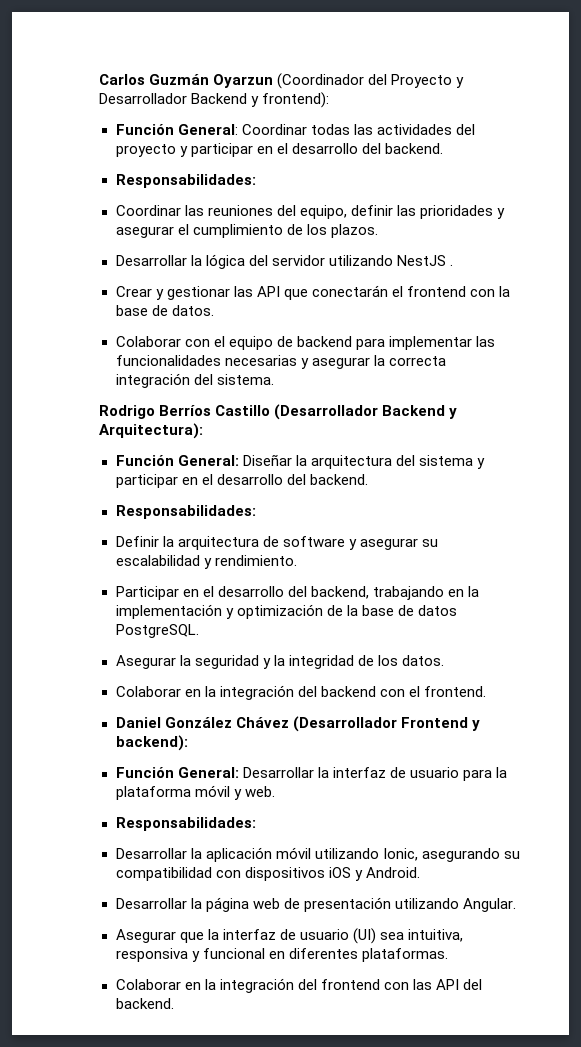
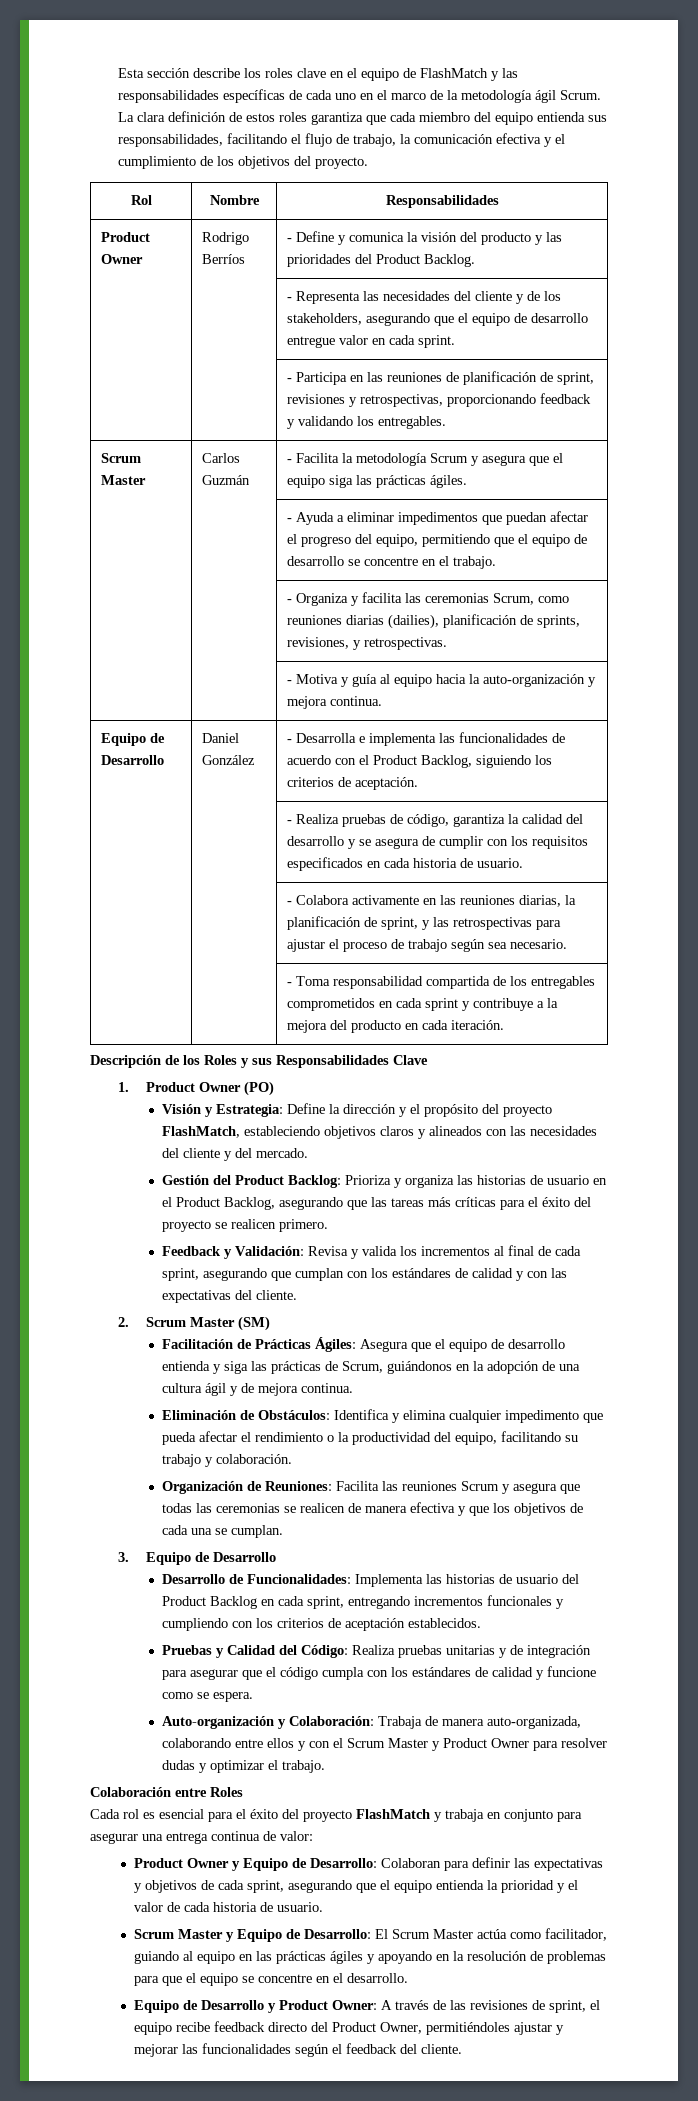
- Carlos Guzmán Oyarzun (Coordinador del Proyecto y Desarrollador Backend y frontend):
- Función General: Coordinar todas las actividades del proyecto y participar en el desarrollo del backend.
- Responsabilidades:
- Coordinar las reuniones del equipo, definir las prioridades y asegurar el cumplimiento de los plazos.
- Desarrollar la lógica del servidor utilizando NestJS .
- Crear y gestionar las API que conectarán el frontend con la base de datos.
- Colaborar con el equipo de backend para implementar las funcionalidades necesarias y asegurar la correcta integración del sistema.
- Rodrigo Berríos Castillo (Desarrollador Backend y Arquitectura):
- Función General: Diseñar la arquitectura del sistema y participar en el desarrollo del backend.
- Responsabilidades:
- Definir la arquitectura de software y asegurar su escalabilidad y rendimiento.
- Participar en el desarrollo del backend, trabajando en la implementación y optimización de la base de datos PostgreSQL.
- Asegurar la seguridad y la integridad de los datos.
- Colaborar en la integración del backend con el frontend.
- Daniel González Chávez (Desarrollador Frontend y backend):
- Función General: Desarrollar la interfaz de usuario para la plataforma móvil y web.
- Responsabilidades:
- Desarrollar la aplicación móvil utilizando Ionic, asegurando su compatibilidad con dispositivos iOS y Android.
- Desarrollar la página web de presentación utilizando Angular.
- Asegurar que la interfaz de usuario (UI) sea intuitiva, responsiva y funcional en diferentes plataformas.
- Colaborar en la integración del frontend con las API del backend.
+ Esta sección describe los roles clave en el equipo de FlashMatch y las responsabilidades específicas de cada uno en el marco de la metodología ágil Scrum. La clara definición de estos roles garantiza que cada miembro del equipo entienda sus responsabilidades, facilitando el flujo de trabajo, la comunicación efectiva y el cumplimiento de los objetivos del proyecto.
+ Rol | Nombre | Responsabilidades
+ Product Owner | Rodrigo Berríos | - Define y comunica la visión del producto y las prioridades del Product Backlog.
+ | | - Representa las necesidades del cliente y de los stakeholders, asegurando que el equipo de desarrollo entregue valor en cada sprint.
+ | | - Participa en las reuniones de planificación de sprint, revisiones y retrospectivas, proporcionando feedback y validando los entregables.
+ Scrum Master | Carlos Guzmán | - Facilita la metodología Scrum y asegura que el equipo siga las prácticas ágiles.
+ | | - Ayuda a eliminar impedimentos que puedan afectar el progreso del equipo, permitiendo que el equipo de desarrollo se concentre en el trabajo.
+ | | - Organiza y facilita las ceremonias Scrum, como reuniones diarias (dailies), planificación de sprints, revisiones, y retrospectivas.
+ | | - Motiva y guía al equipo hacia la auto-organización y mejora continua.
+ Equipo de Desarrollo | Daniel González | - Desarrolla e implementa las funcionalidades de acuerdo con el Product Backlog, siguiendo los criterios de aceptación.
+ | | - Realiza pruebas de código, garantiza la calidad del desarrollo y se asegura de cumplir con los requisitos especificados en cada historia de usuario.
+ | | - Colabora activamente en las reuniones diarias, la planificación de sprint, y las retrospectivas para ajustar el proceso de trabajo según sea necesario.
+ | | - Toma responsabilidad compartida de los entregables comprometidos en cada sprint y contribuye a la mejora del producto en cada iteración.
+ Descripción de los Roles y sus Responsabilidades Clave
+ 1. Product Owner (PO)
+ Visión y Estrategia: Define la dirección y el propósito del proyecto FlashMatch, estableciendo objetivos claros y alineados con las necesidades del cliente y del mercado.
+ Gestión del Product Backlog: Prioriza y organiza las historias de usuario en el Product Backlog, asegurando que las tareas más críticas para el éxito del proyecto se realicen primero.
+ Feedback y Validación: Revisa y valida los incrementos al final de cada sprint, asegurando que cumplan con los estándares de calidad y con las expectativas del cliente.
+ 2. Scrum Master (SM)
+ Facilitación de Prácticas Ágiles: Asegura que el equipo de desarrollo entienda y siga las prácticas de Scrum, guiándonos en la adopción de una cultura ágil y de mejora continua.
+ Eliminación de Obstáculos: Identifica y elimina cualquier impedimento que pueda afectar el rendimiento o la productividad del equipo, facilitando su trabajo y colaboración.
+ Organización de Reuniones: Facilita las reuniones Scrum y asegura que todas las ceremonias se realicen de manera efectiva y que los objetivos de cada una se cumplan.
+ 3. Equipo de Desarrollo
+ Desarrollo de Funcionalidades: Implementa las historias de usuario del Product Backlog en cada sprint, entregando incrementos funcionales y cumpliendo con los criterios de aceptación establecidos.
+ Pruebas y Calidad del Código: Realiza pruebas unitarias y de integración para asegurar que el código cumpla con los estándares de calidad y funcione como se espera.
+ Auto-organización y Colaboración: Trabaja de manera auto-organizada, colaborando entre ellos y con el Scrum Master y Product Owner para resolver dudas y optimizar el trabajo.
+ Colaboración entre Roles
+ Cada rol es esencial para el éxito del proyecto FlashMatch y trabaja en conjunto para asegurar una entrega continua de valor:
+ Product Owner y Equipo de Desarrollo: Colaboran para definir las expectativas y objetivos de cada sprint, asegurando que el equipo entienda la prioridad y el valor de cada historia de usuario.
+ Scrum Master y Equipo de Desarrollo: El Scrum Master actúa como facilitador, guiando al equipo en las prácticas ágiles y apoyando en la resolución de problemas para que el equipo se concentre en el desarrollo.
+ Equipo de Desarrollo y Product Owner: A través de las revisiones de sprint, el equipo recibe feedback directo del Product Owner, permitiéndoles ajustar y mejorar las funcionalidades según el feedback del cliente.

